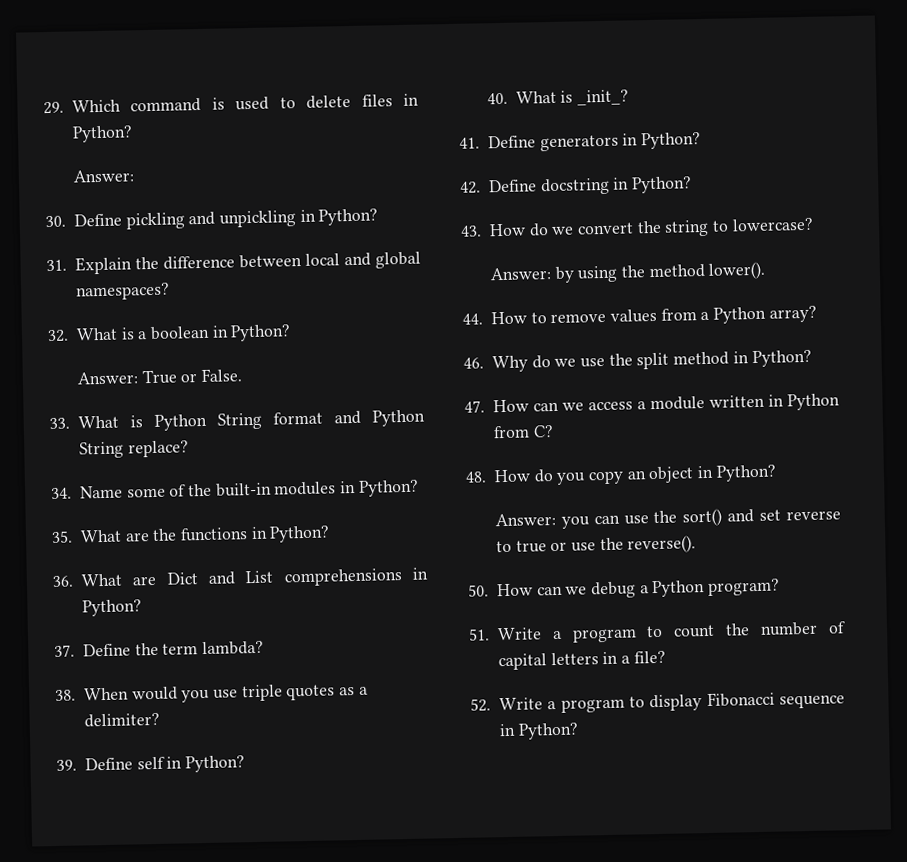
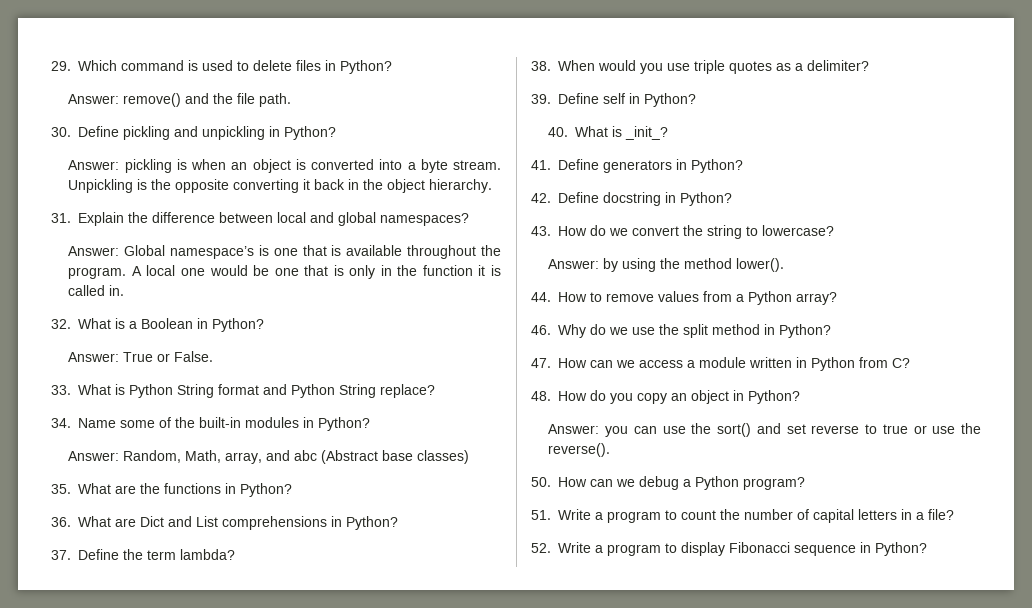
  29. Which command is used to delete files in Python?
- Answer:
+ Answer: remove() and the file path.
+ Answer: pickling is when an object is converted into a byte stream. Unpickling is the opposite converting it back in the object hierarchy.
+ Answer: Global namespace’s is one that is available throughout the program. A local one would be one that is only in the function it is called in.
- 32. What is a boolean in Python?
+ 32. What is a Boolean in Python?
+ Answer: Random, Math, array, and abc (Abstract base classes)

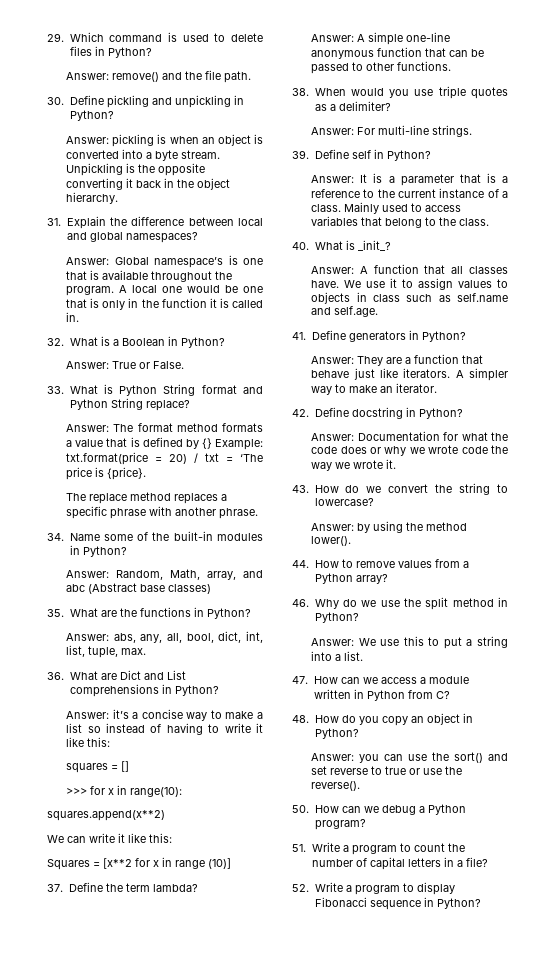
+ Answer: The format method formats a value that is defined by {} Example: txt.format(price = 20) / txt = ‘The price is {price}.
+ The replace method replaces a specific phrase with another phrase.
+ Answer: abs, any, all, bool, dict, int, list, tuple, max.
+ Answer: it’s a concise way to make a list so instead of having to write it like this:
+ squares = []
+ >>> for x in range(10):
+ squares.append(x**2)
+ We can write it like this:
+ Squares = [x**2 for x in range (10)]
+ Answer: A simple one-line anonymous function that can be passed to other functions.
+ Answer: For multi-line strings.
+ Answer: It is a parameter that is a reference to the current instance of a class. Mainly used to access variables that belong to the class.
  40. What is _init_?
+ Answer: A function that all classes have. We use it to assign values to objects in class such as self.name and self.age.
+ Answer: They are a function that behave just like iterators. A simpler way to make an iterator.
+ Answer: Documentation for what the code does or why we wrote code the way we wrote it.
+ Answer: We use this to put a string into a list.

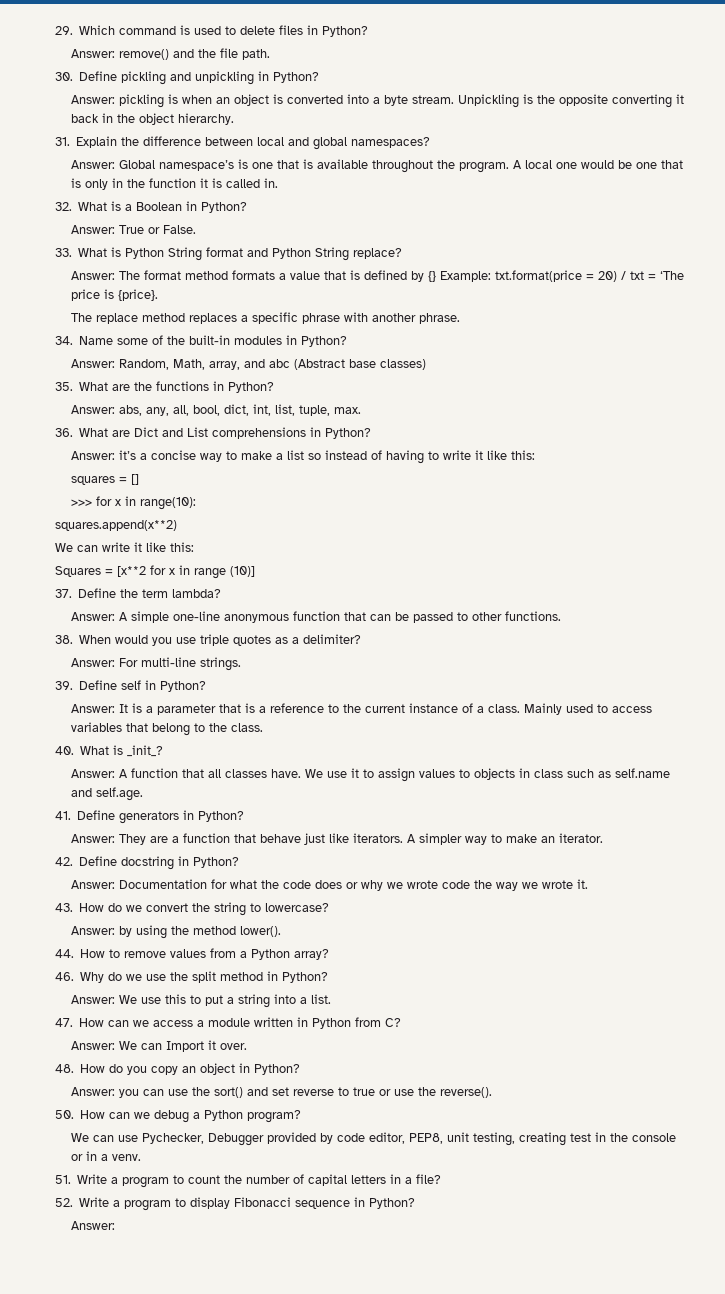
+ Answer: We can Import it over.
+ We can use Pychecker, Debugger provided by code editor, PEP8, unit testing, creating test in the console or in a venv.
  52. Write a program to display Fibonacci sequence in Python?
+ Answer:

